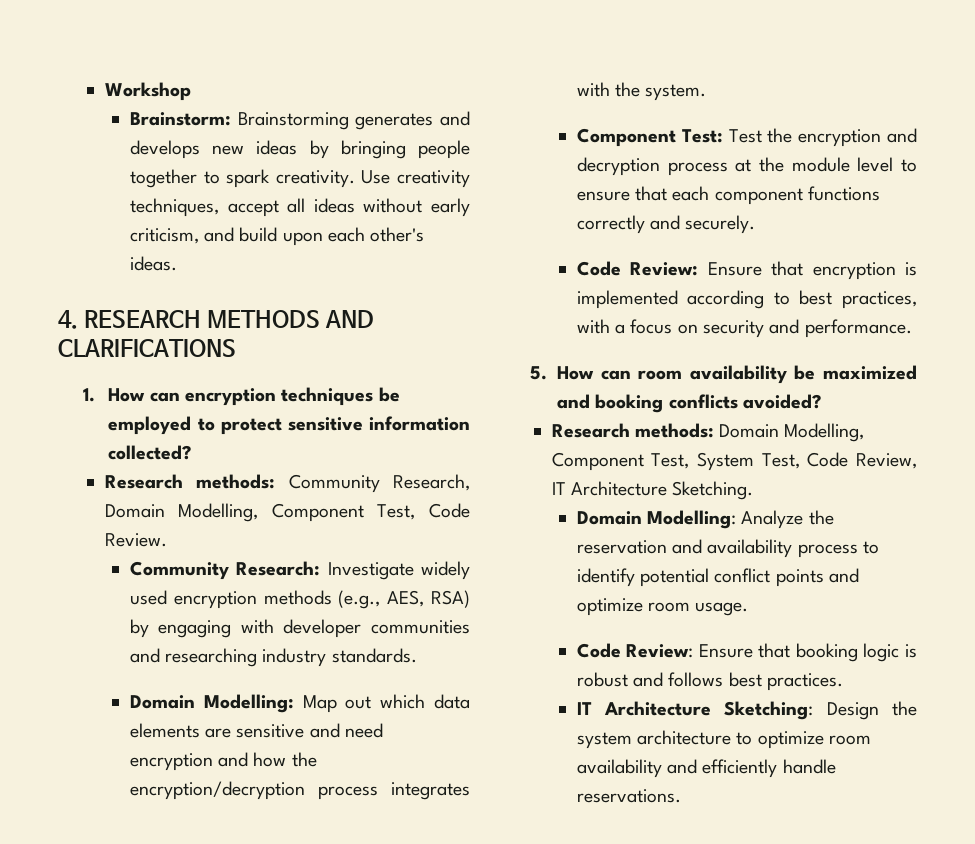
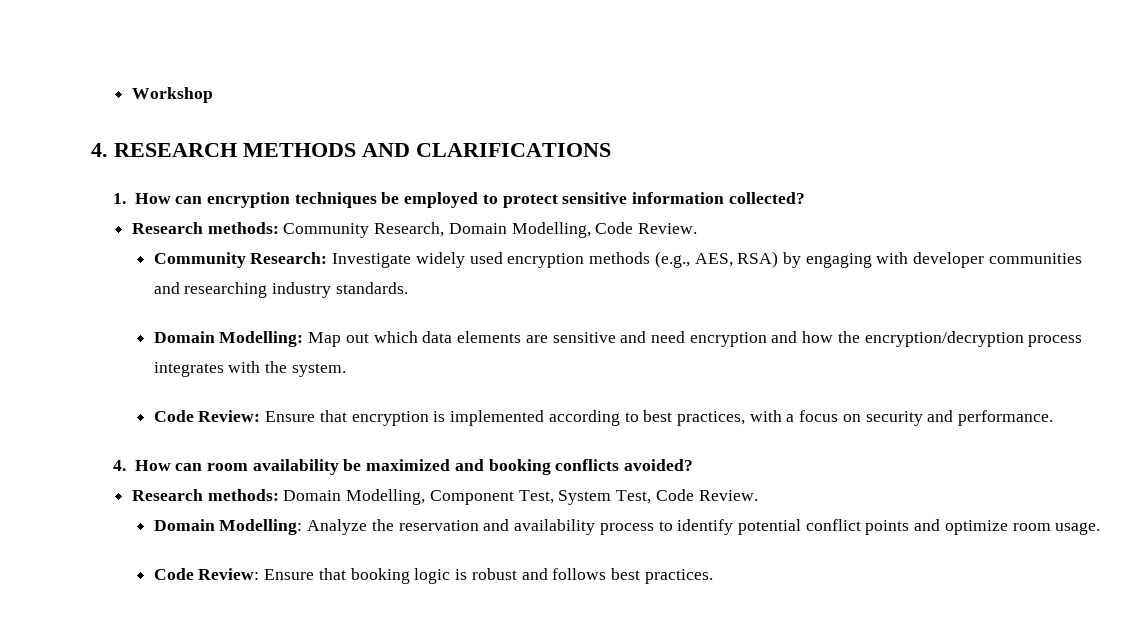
- Brainstorm: Brainstorming generates and develops new ideas by bringing people together to spark creativity. Use creativity techniques, accept all ideas without early criticism, and build upon each other's ideas.
- Research methods: Community Research, Domain Modelling, Component Test, Code Review.
+ Research methods: Community Research, Domain Modelling, Code Review.
- Component Test: Test the encryption and decryption process at the module level to ensure that each component functions correctly and securely.
- 5. How can room availability be maximized and booking conflicts avoided?
+ 4. How can room availability be maximized and booking conflicts avoided?
- Research methods: Domain Modelling, Component Test, System Test, Code Review, IT Architecture Sketching.
+ Research methods: Domain Modelling, Component Test, System Test, Code Review.
- IT Architecture Sketching: Design the system architecture to optimize room availability and efficiently handle reservations.

